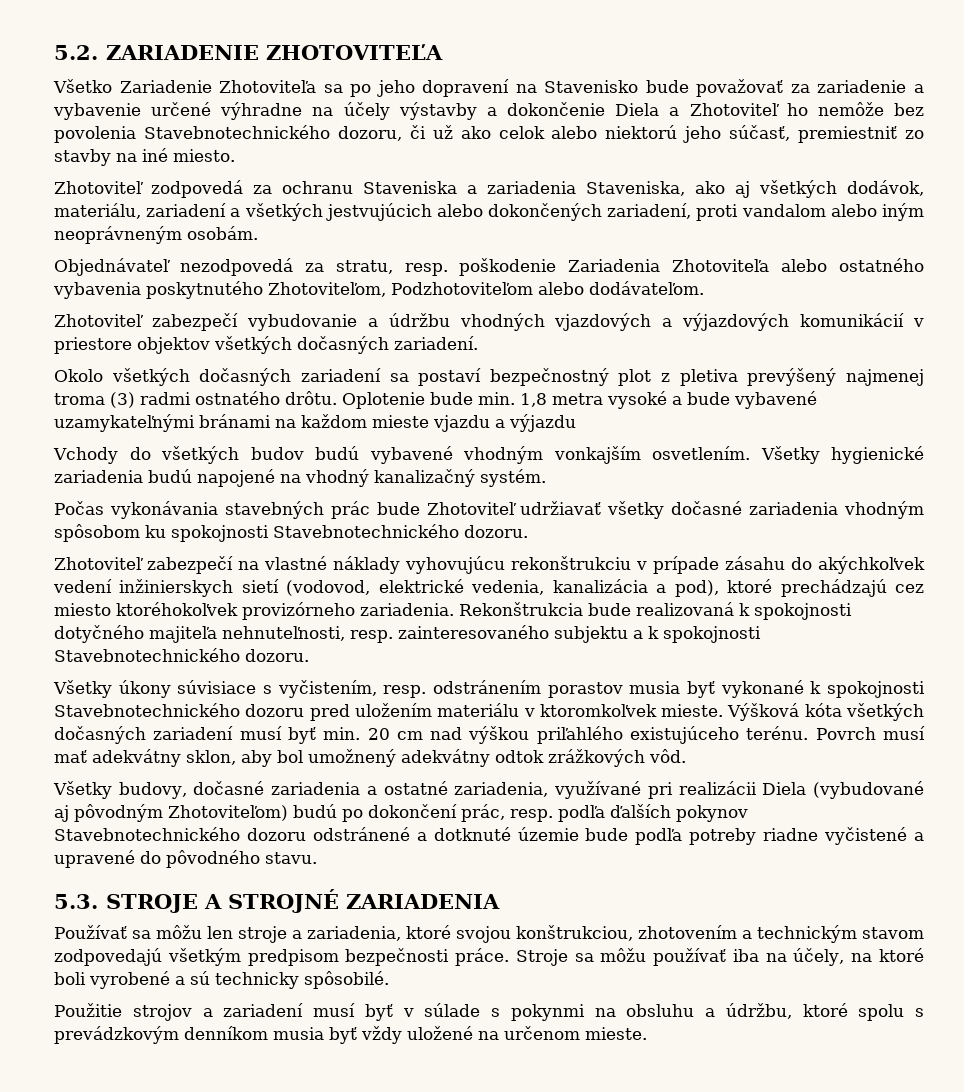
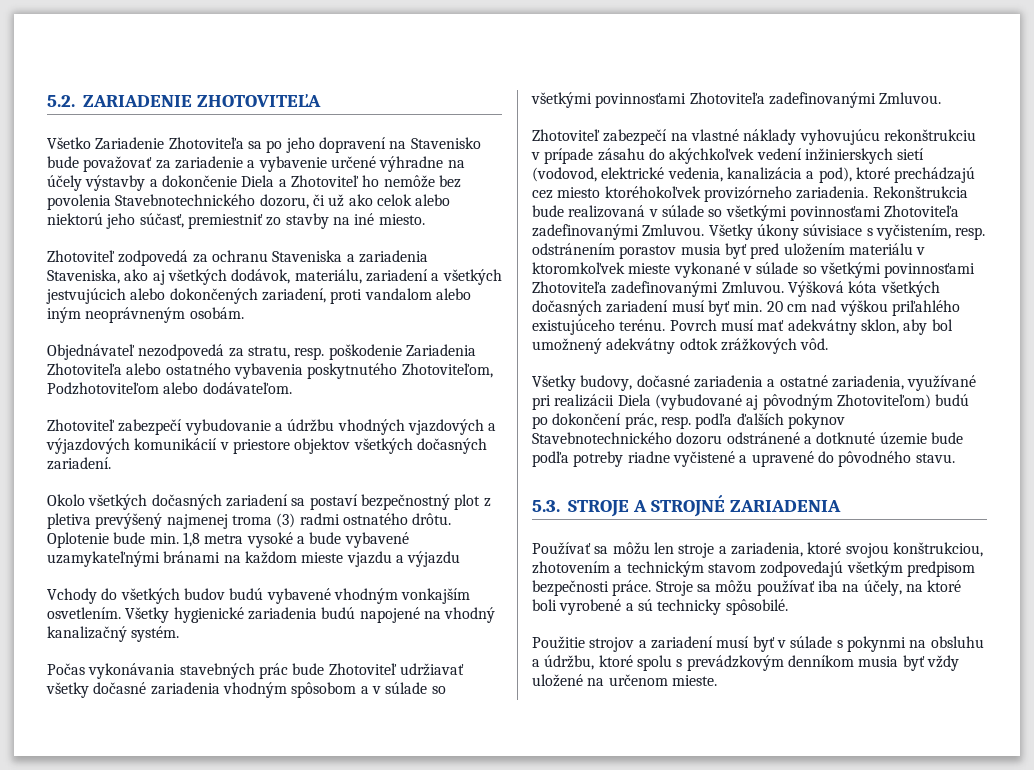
- Počas vykonávania stavebných prác bude Zhotoviteľ udržiavať všetky dočasné zariadenia vhodným spôsobom ku spokojnosti Stavebnotechnického dozoru.
+ Počas vykonávania stavebných prác bude Zhotoviteľ udržiavať všetky dočasné zariadenia vhodným spôsobom a v súlade so všetkými povinnosťami Zhotoviteľa zadefinovanými Zmluvou.
- Rekonštrukcia bude realizovaná k spokojnosti dotyčného majiteľa nehnuteľnosti, resp. zainteresovaného subjektu a k spokojnosti Stavebnotechnického dozoru.
- Všetky úkony súvisiace s vyčistením, resp. odstránením porastov musia byť vykonané k spokojnosti Stavebnotechnického dozoru pred uložením materiálu v ktoromkoľvek mieste.
+ Rekonštrukcia bude realizovaná v súlade so všetkými povinnosťami Zhotoviteľa zadefinovanými Zmluvou. Všetky úkony súvisiace s vyčistením, resp. odstránením porastov musia byť pred uložením materiálu v ktoromkoľvek mieste vykonané v súlade so všetkými povinnosťami Zhotoviteľa zadefinovanými Zmluvou.

